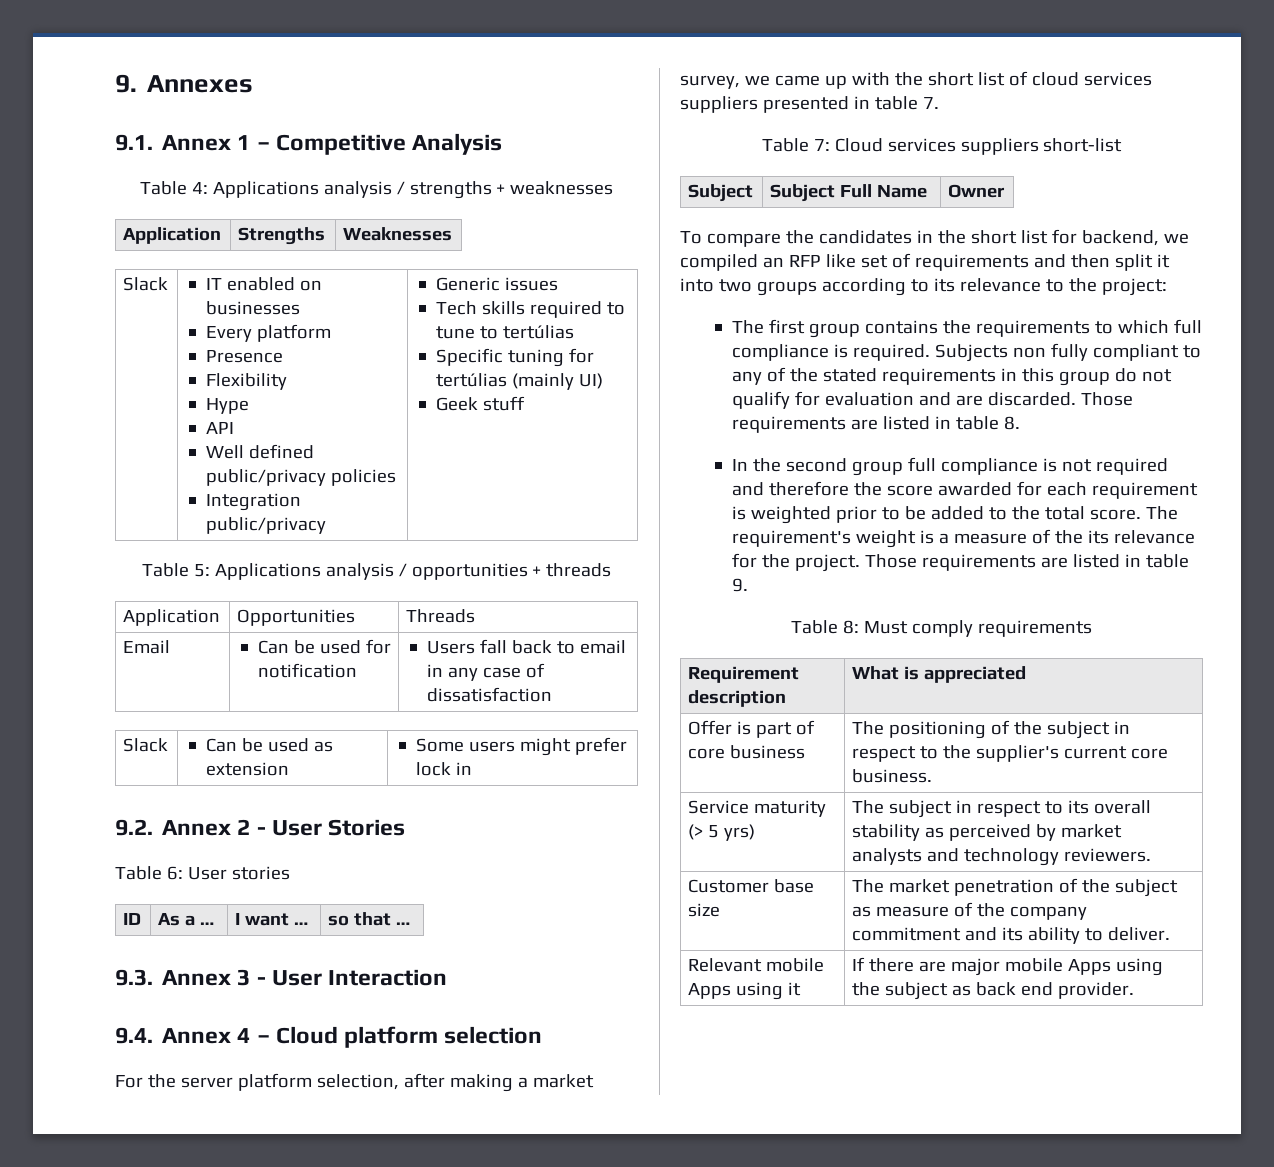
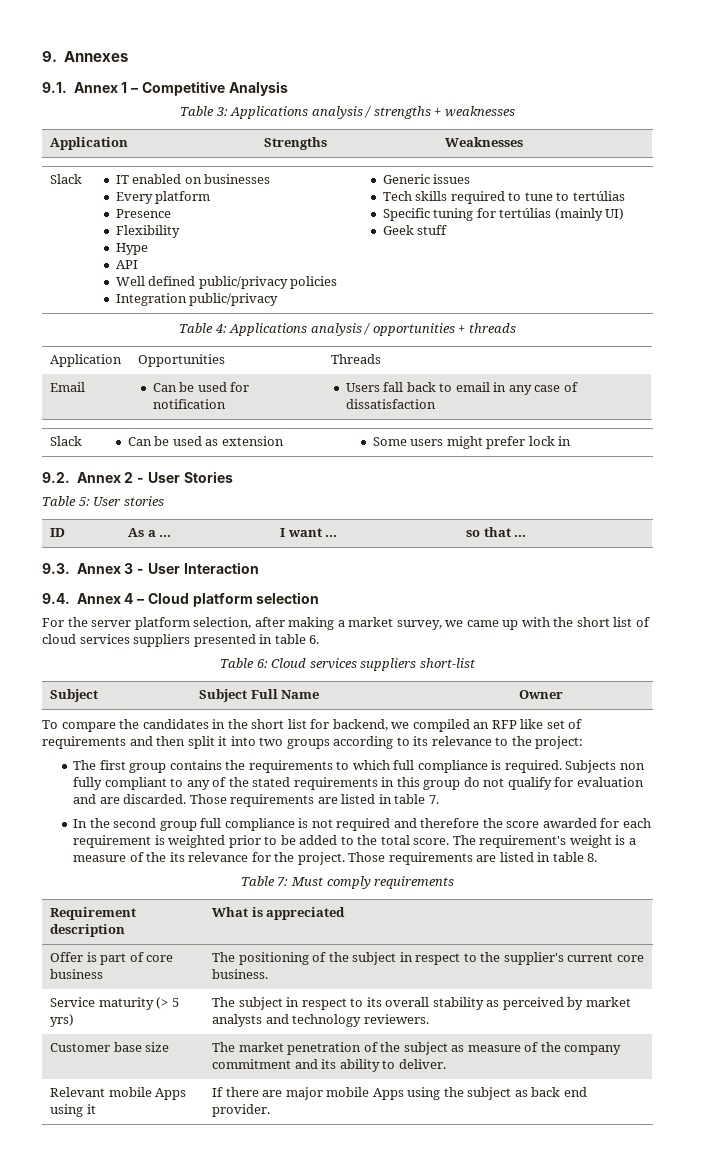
- Table 4: Applications analysis / strengths + weaknesses
+ Table 3: Applications analysis / strengths + weaknesses
- Table 5: Applications analysis / opportunities + threads
+ Table 4: Applications analysis / opportunities + threads
- Table 6: User stories
+ Table 5: User stories
- For the server platform selection, after making a market survey, we came up with the short list of cloud services suppliers presented in table 7.
- Table 7: Cloud services suppliers short-list
+ For the server platform selection, after making a market survey, we came up with the short list of cloud services suppliers presented in table 6.
+ Table 6: Cloud services suppliers short-list
- Those requirements are listed in table 8.
+ Those requirements are listed in table 7.
- Those requirements are listed in table 9.
- Table 8: Must comply requirements
+ Those requirements are listed in table 8.
+ Table 7: Must comply requirements

